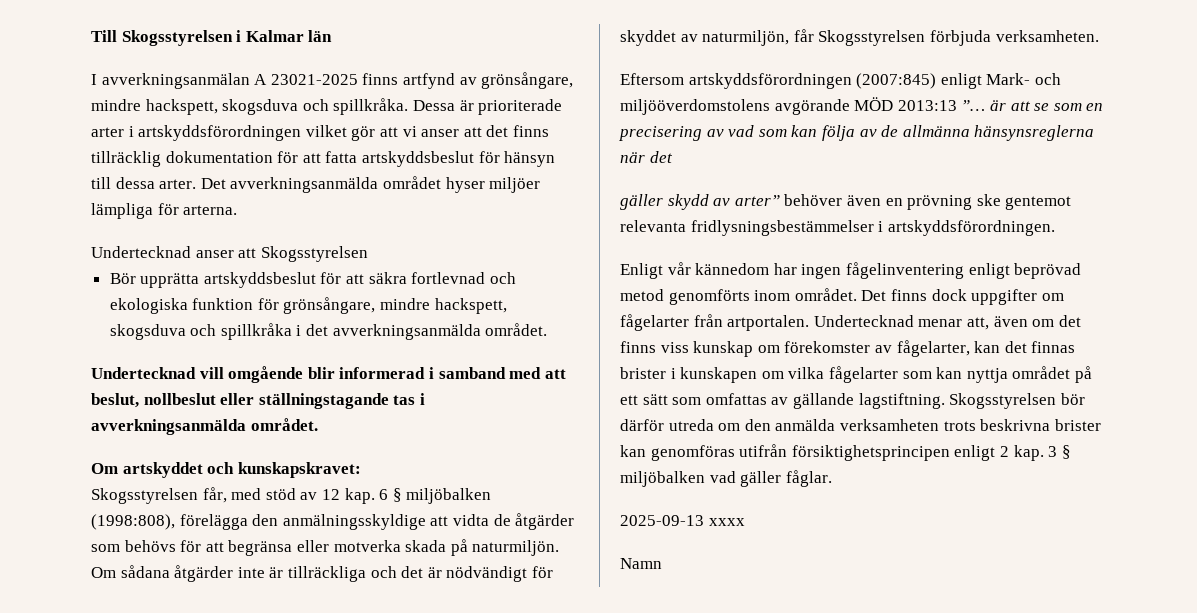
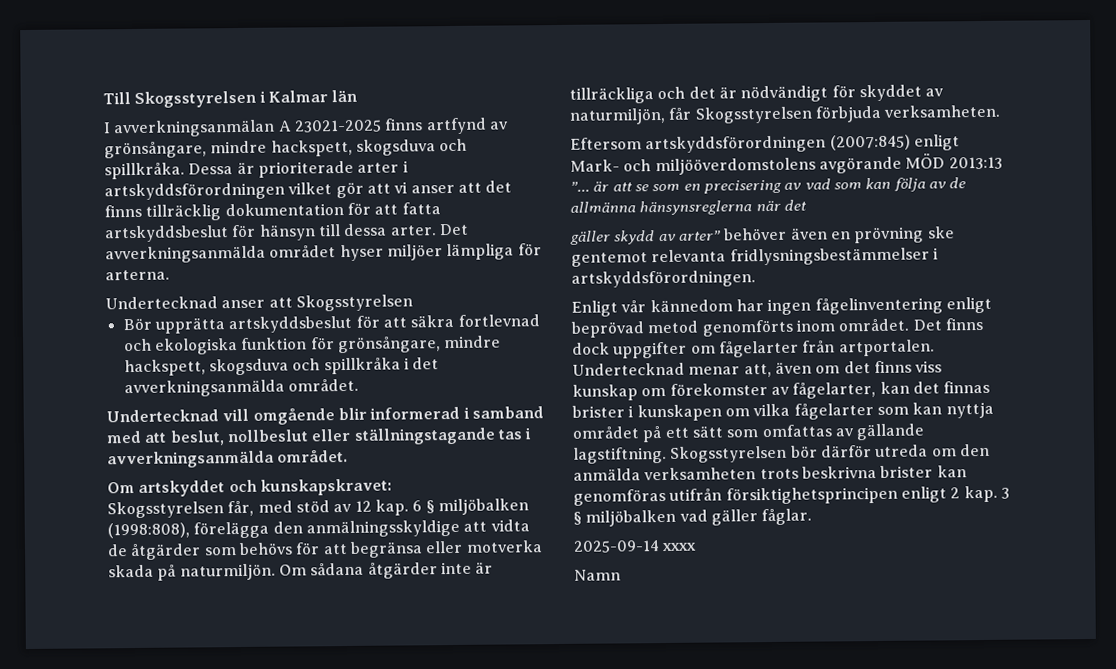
- 2025-09-13 xxxx
+ 2025-09-14 xxxx

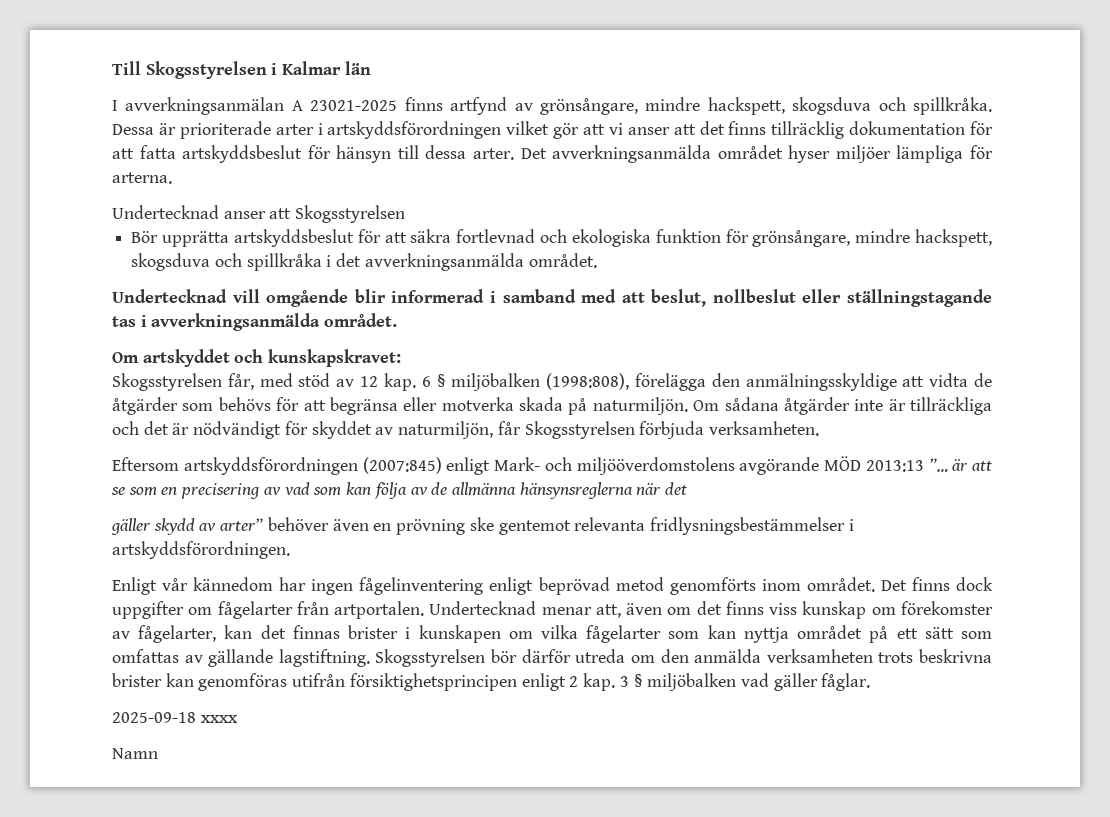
- 2025-09-14 xxxx
+ 2025-09-18 xxxx

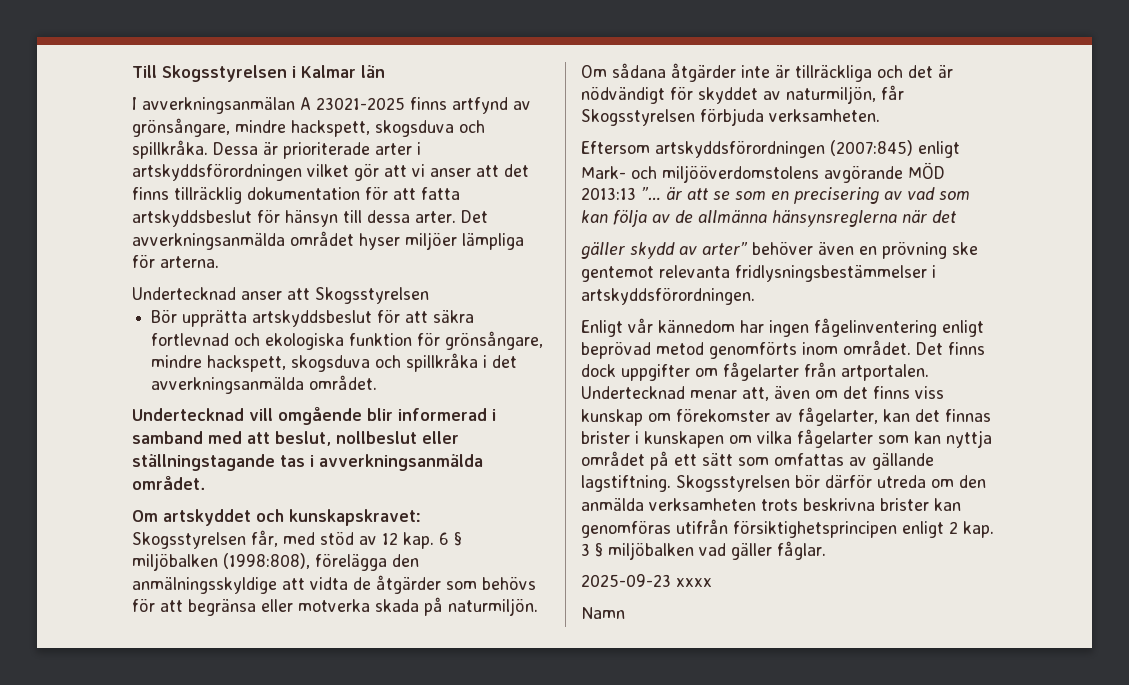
- 2025-09-18 xxxx
+ 2025-09-23 xxxx

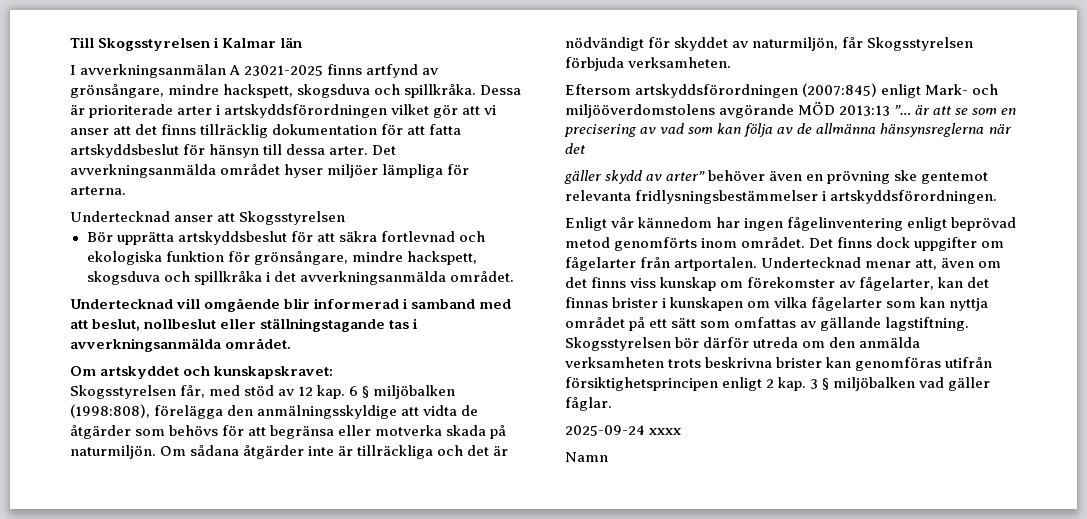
- 2025-09-23 xxxx
+ 2025-09-24 xxxx

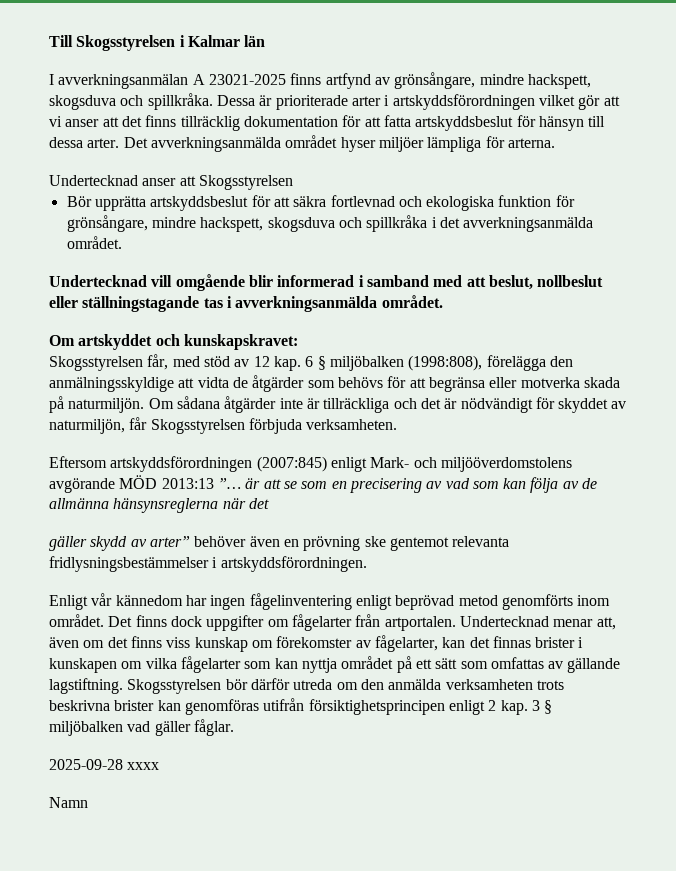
- 2025-09-24 xxxx
+ 2025-09-28 xxxx

